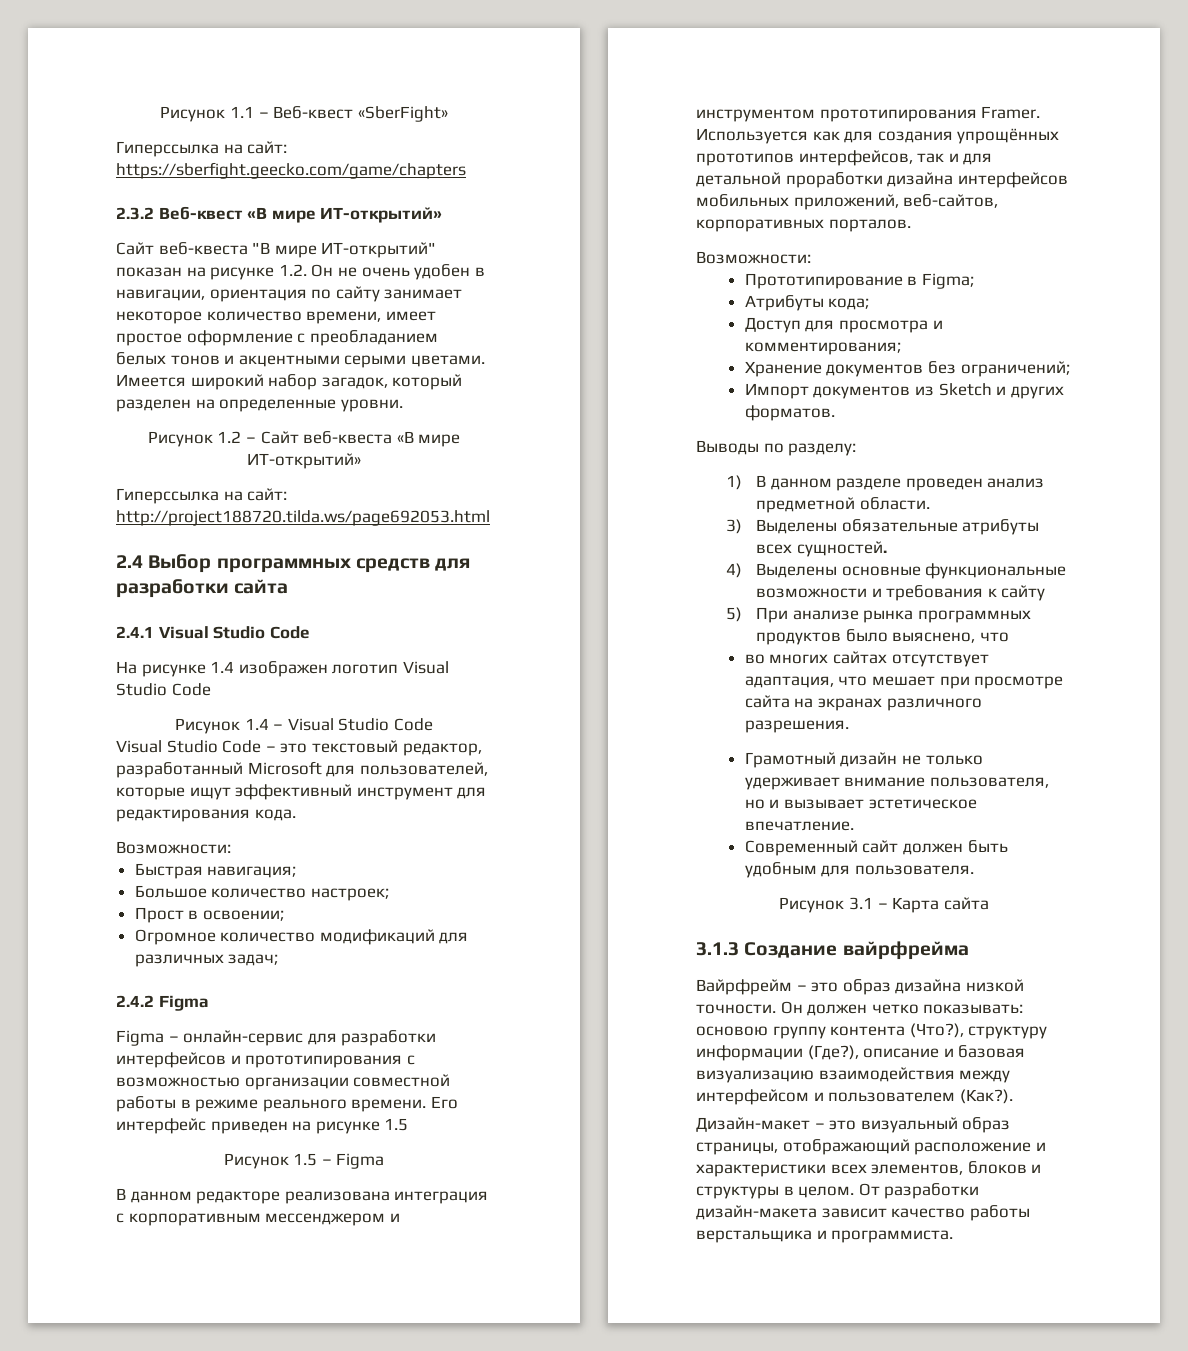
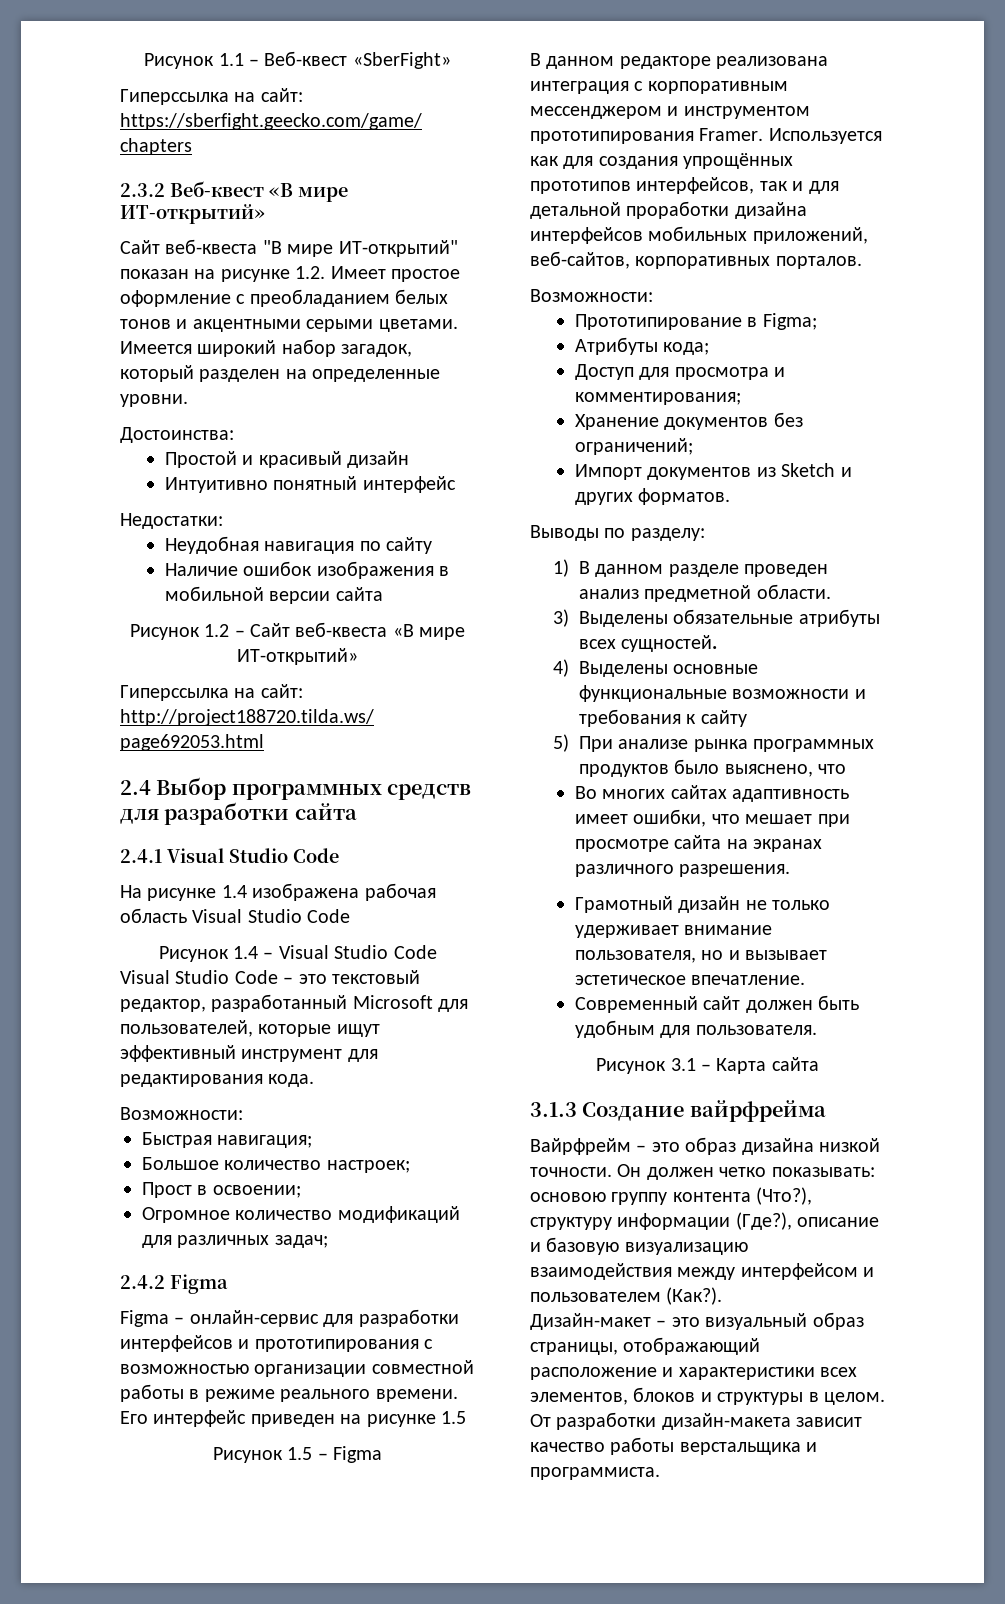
- Сайт веб-квеста "В мире ИТ-открытий" показан на рисунке 1.2. Он не очень удобен в навигации, ориентация по сайту занимает некоторое количество времени, имеет простое оформление с преобладанием белых тонов и акцентными серыми цветами.
+ Сайт веб-квеста "В мире ИТ-открытий" показан на рисунке 1.2. Имеет простое оформление с преобладанием белых тонов и акцентными серыми цветами.
+ Достоинства:
+ Простой и красивый дизайн
+ Интуитивно понятный интерфейс
+ Недостатки:
+ Неудобная навигация по сайту
+ Наличие ошибок изображения в мобильной версии сайта
- На рисунке 1.4 изображен логотип Visual Studio Code
+ На рисунке 1.4 изображена рабочая область Visual Studio Code
- во многих сайтах отсутствует адаптация, что мешает при просмотре сайта на экранах различного разрешения.
+ Во многих сайтах адаптивность имеет ошибки, что мешает при просмотре сайта на экранах различного разрешения.
- Он должен четко показывать: основою группу контента (Что?), структуру информации (Где?), описание и базовая визуализацию взаимодействия между интерфейсом и пользователем (Как?).
+ Он должен четко показывать: основою группу контента (Что?), структуру информации (Где?), описание и базовую визуализацию взаимодействия между интерфейсом и пользователем (Как?).

